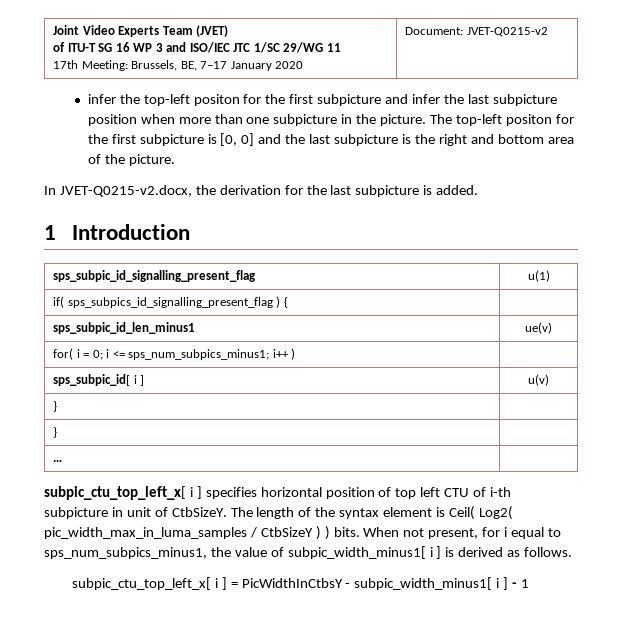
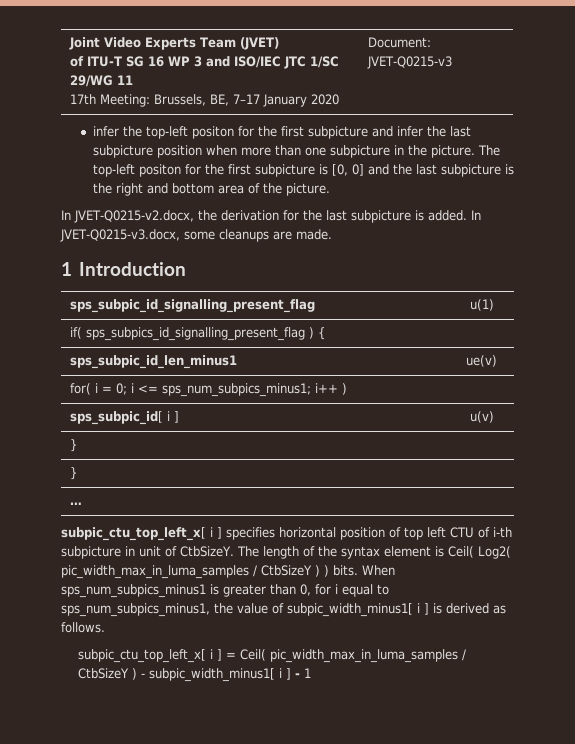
  Joint Video Experts Team (JVET)
  of ITU-T SG 16 WP 3 and ISO/IEC JTC 1/SC 29/WG 11
- 17th Meeting: Brussels, BE, 7–17 January 2020 | Document: JVET-Q0215-v2
+ 17th Meeting: Brussels, BE, 7–17 January 2020 | Document: JVET-Q0215-v3
+ In JVET-Q0215-v3.docx, some cleanups are made.
- When not present, for i equal to sps_num_subpics_minus1, the value of subpic_width_minus1[ i ] is derived as follows.
+ When sps_num_subpics_minus1 is greater than 0, for i equal to sps_num_subpics_minus1, the value of subpic_width_minus1[ i ] is derived as follows.
- subpic_ctu_top_left_x[ i ] = PicWidthInCtbsY - subpic_width_minus1[ i ] - 1
+ subpic_ctu_top_left_x[ i ] = Ceil( pic_width_max_in_luma_samples / CtbSizeY ) - subpic_width_minus1[ i ] - 1

